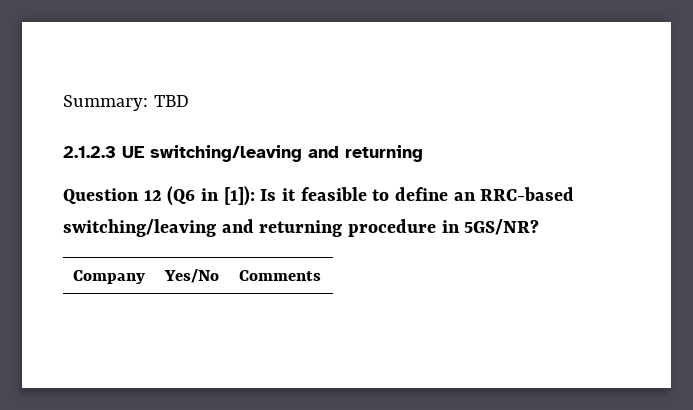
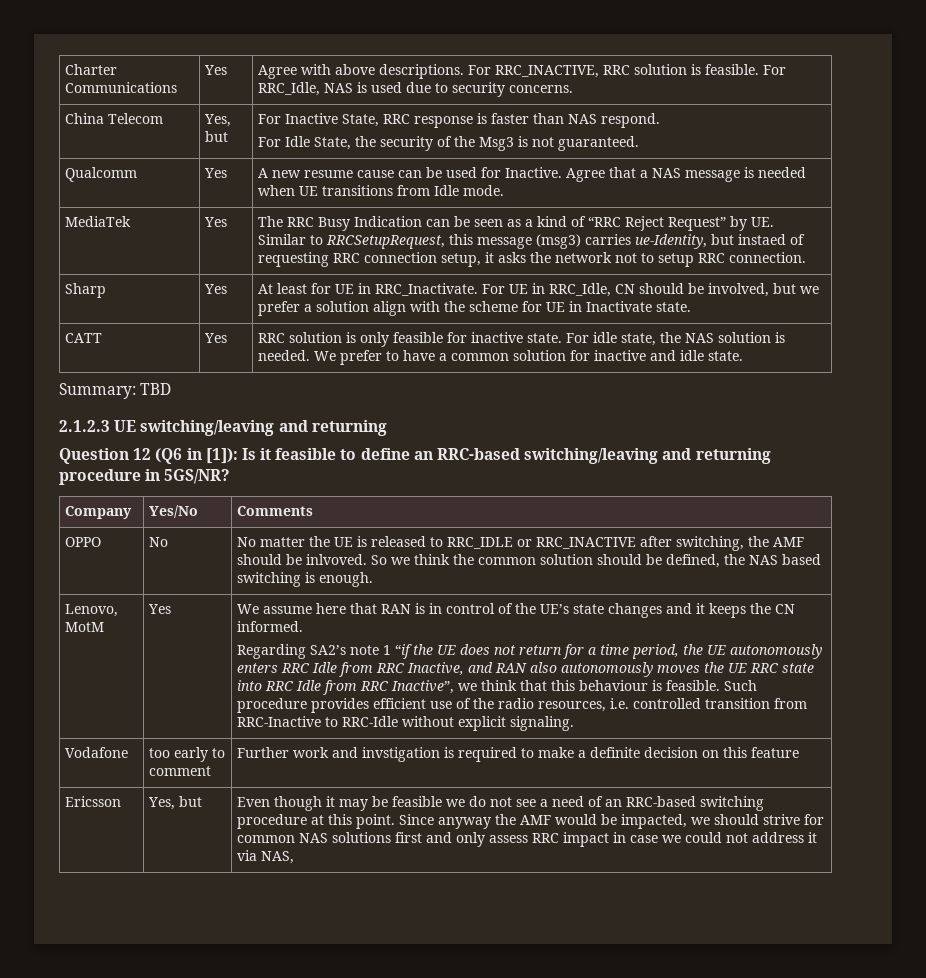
+ Charter Communications | Yes | Agree with above descriptions. For RRC_INACTIVE, RRC solution is feasible. For RRC_Idle, NAS is used due to security concerns.
+ China Telecom | Yes, but | For Inactive State, RRC response is faster than NAS respond.
+ For Idle State, the security of the Msg3 is not guaranteed.
+ Qualcomm | Yes | A new resume cause can be used for Inactive. Agree that a NAS message is needed when UE transitions from Idle mode.
+ MediaTek | Yes | The RRC Busy Indication can be seen as a kind of “RRC Reject Request” by UE. Similar to RRCSetupRequest, this message (msg3) carries ue-Identity, but instaed of requesting RRC connection setup, it asks the network not to setup RRC connection.
+ Sharp | Yes | At least for UE in RRC_Inactivate. For UE in RRC_Idle, CN should be involved, but we prefer a solution align with the scheme for UE in Inactivate state.
+ CATT | Yes | RRC solution is only feasible for inactive state. For idle state, the NAS solution is needed. We prefer to have a common solution for inactive and idle state.
+ OPPO | No | No matter the UE is released to RRC_IDLE or RRC_INACTIVE after switching, the AMF should be inlvoved. So we think the common solution should be defined, the NAS based switching is enough.
+ Lenovo, MotM | Yes | We assume here that RAN is in control of the UE’s state changes and it keeps the CN informed.
+ Regarding SA2’s note 1 “if the UE does not return for a time period, the UE autonomously enters RRC Idle from RRC Inactive, and RAN also autonomously moves the UE RRC state into RRC Idle from RRC Inactive”, we think that this behaviour is feasible. Such procedure provides efficient use of the radio resources, i.e. controlled transition from RRC-Inactive to RRC-Idle without explicit signaling.
+ Vodafone | too early to comment | Further work and invstigation is required to make a definite decision on this feature
+ Ericsson | Yes, but | Even though it may be feasible we do not see a need of an RRC-based switching procedure at this point. Since anyway the AMF would be impacted, we should strive for common NAS solutions first and only assess RRC impact in case we could not address it via NAS,

